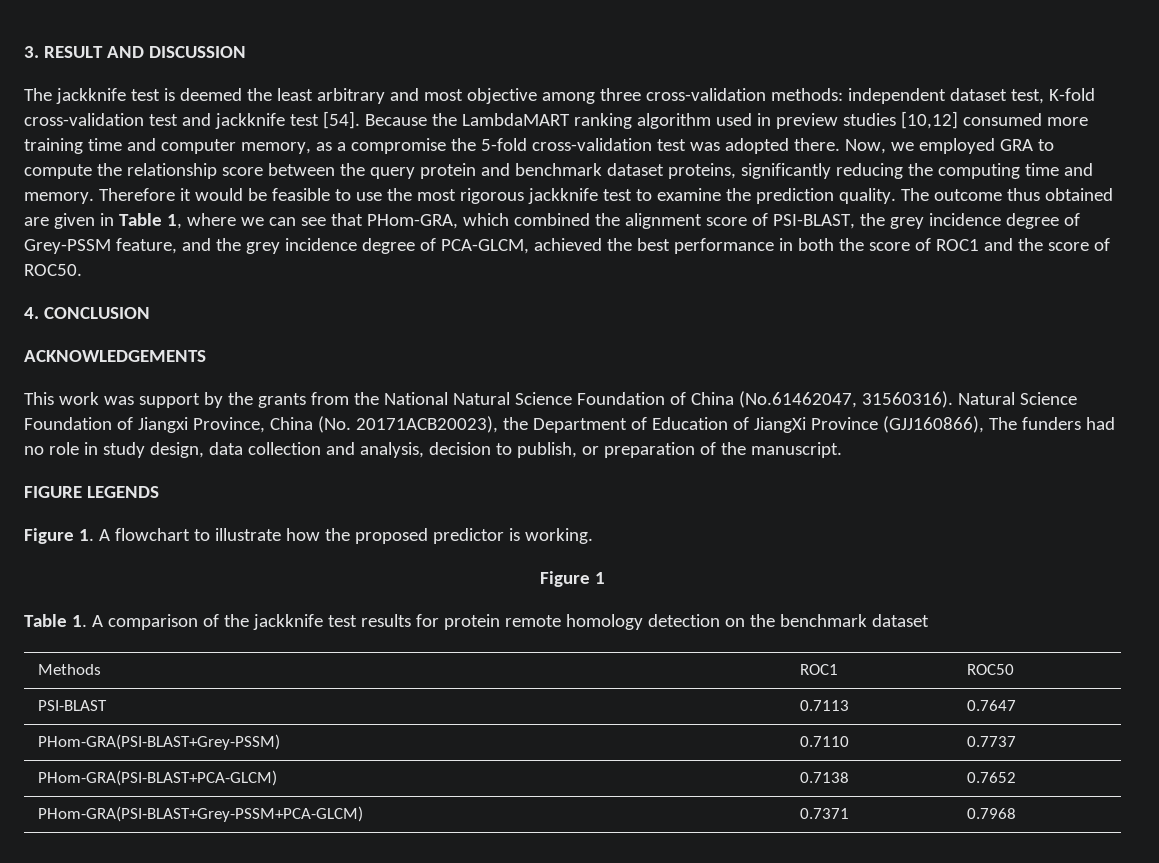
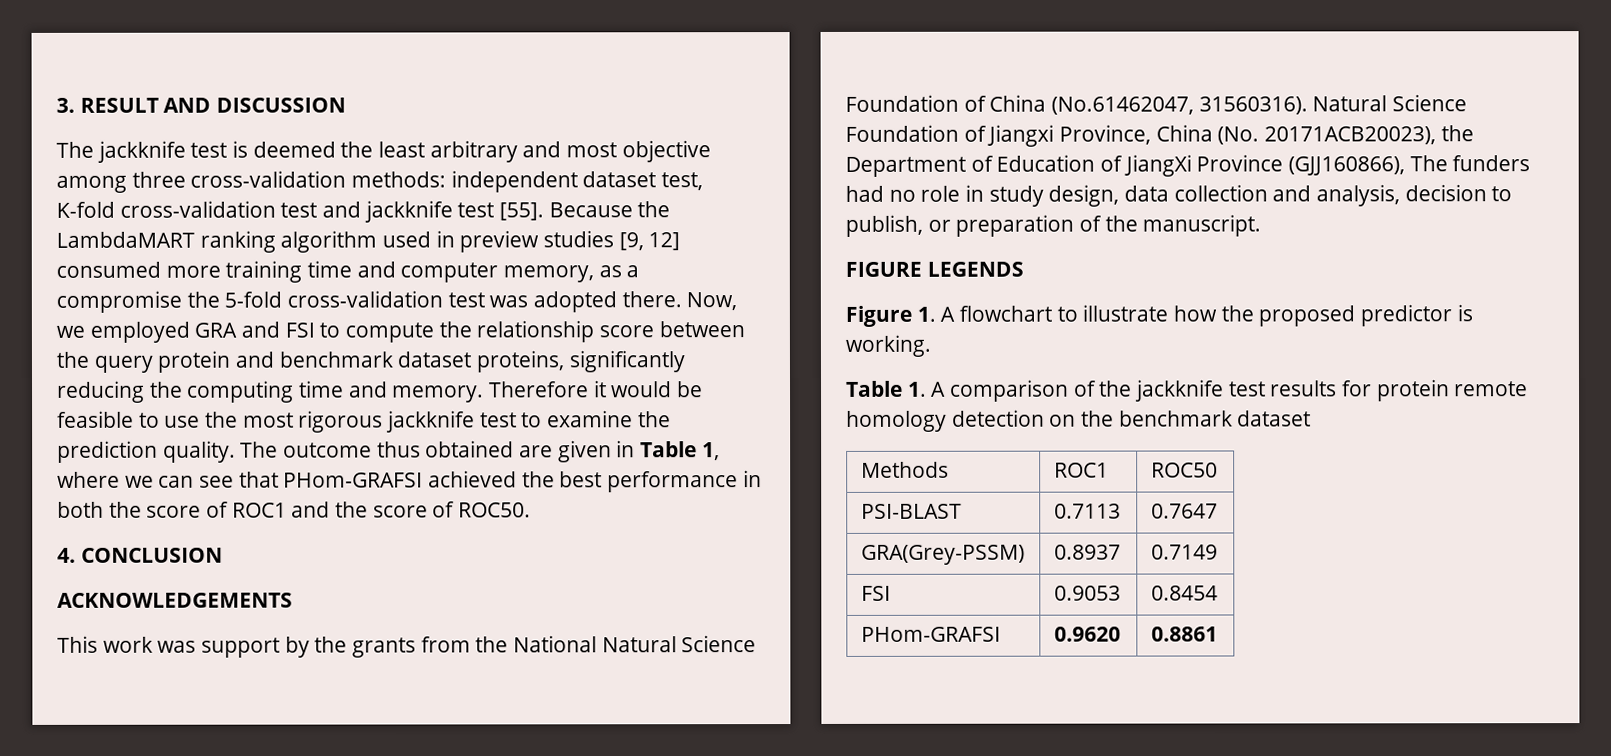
- The jackknife test is deemed the least arbitrary and most objective among three cross-validation methods: independent dataset test, K-fold cross-validation test and jackknife test [54].
+ The jackknife test is deemed the least arbitrary and most objective among three cross-validation methods: independent dataset test, K-fold cross-validation test and jackknife test [55].
- Because the LambdaMART ranking algorithm used in preview studies [10,12] consumed more training time and computer memory, as a compromise the 5-fold cross-validation test was adopted there.
+ Because the LambdaMART ranking algorithm used in preview studies [9, 12] consumed more training time and computer memory, as a compromise the 5-fold cross-validation test was adopted there.
- Now, we employed GRA to compute the relationship score between the query protein and benchmark dataset proteins, significantly reducing the computing time and memory.
+ Now, we employed GRA and FSI to compute the relationship score between the query protein and benchmark dataset proteins, significantly reducing the computing time and memory.
- The outcome thus obtained are given in Table 1, where we can see that PHom-GRA, which combined the alignment score of PSI-BLAST, the grey incidence degree of Grey-PSSM feature, and the grey incidence degree of PCA-GLCM, achieved the best performance in both the score of ROC1 and the score of ROC50.
+ The outcome thus obtained are given in Table 1, where we can see that PHom-GRAFSI achieved the best performance in both the score of ROC1 and the score of ROC50.
- Figure 1
- PHom-GRA(PSI-BLAST+Grey-PSSM) | 0.7110 | 0.7737
- PHom-GRA(PSI-BLAST+PCA-GLCM) | 0.7138 | 0.7652
- PHom-GRA(PSI-BLAST+Grey-PSSM+PCA-GLCM) | 0.7371 | 0.7968
+ GRA(Grey-PSSM) | 0.8937 | 0.7149
+ FSI | 0.9053 | 0.8454
+ PHom-GRAFSI | 0.9620 | 0.8861

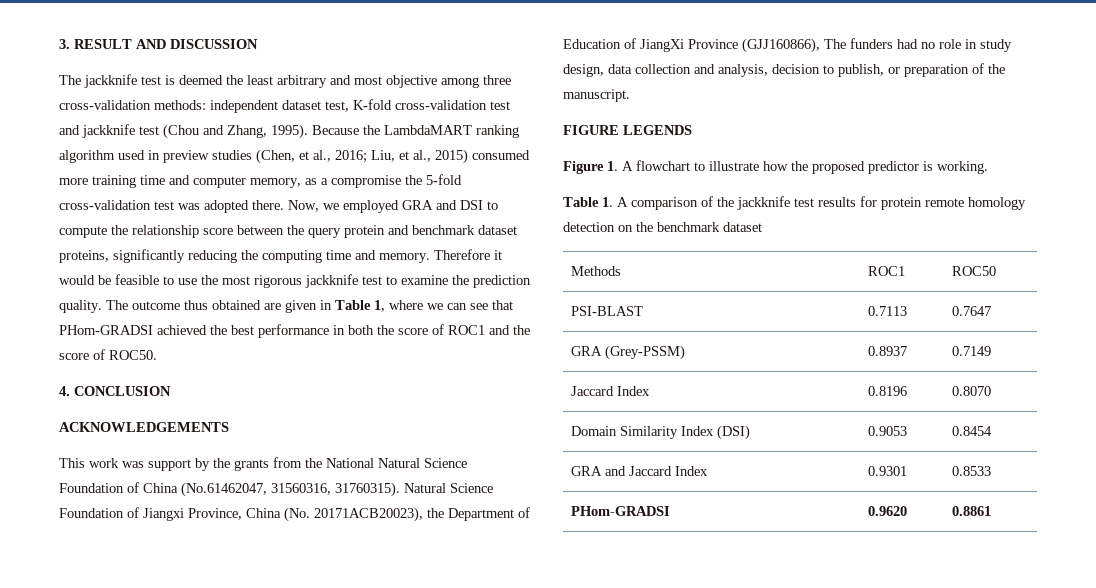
- The jackknife test is deemed the least arbitrary and most objective among three cross-validation methods: independent dataset test, K-fold cross-validation test and jackknife test [55].
+ The jackknife test is deemed the least arbitrary and most objective among three cross-validation methods: independent dataset test, K-fold cross-validation test and jackknife test (Chou and Zhang, 1995).
- Because the LambdaMART ranking algorithm used in preview studies [9, 12] consumed more training time and computer memory, as a compromise the 5-fold cross-validation test was adopted there.
+ Because the LambdaMART ranking algorithm used in preview studies (Chen, et al., 2016; Liu, et al., 2015) consumed more training time and computer memory, as a compromise the 5-fold cross-validation test was adopted there.
- Now, we employed GRA and FSI to compute the relationship score between the query protein and benchmark dataset proteins, significantly reducing the computing time and memory.
+ Now, we employed GRA and DSI to compute the relationship score between the query protein and benchmark dataset proteins, significantly reducing the computing time and memory.
- The outcome thus obtained are given in Table 1, where we can see that PHom-GRAFSI achieved the best performance in both the score of ROC1 and the score of ROC50.
+ The outcome thus obtained are given in Table 1, where we can see that PHom-GRADSI achieved the best performance in both the score of ROC1 and the score of ROC50.
- This work was support by the grants from the National Natural Science Foundation of China (No.61462047, 31560316).
+ This work was support by the grants from the National Natural Science Foundation of China (No.61462047, 31560316, 31760315).
- GRA(Grey-PSSM) | 0.8937 | 0.7149
+ GRA (Grey-PSSM) | 0.8937 | 0.7149
- FSI | 0.9053 | 0.8454
- PHom-GRAFSI | 0.9620 | 0.8861
+ Jaccard Index | 0.8196 | 0.8070
+ Domain Similarity Index (DSI) | 0.9053 | 0.8454
+ GRA and Jaccard Index | 0.9301 | 0.8533
+ PHom-GRADSI | 0.9620 | 0.8861

